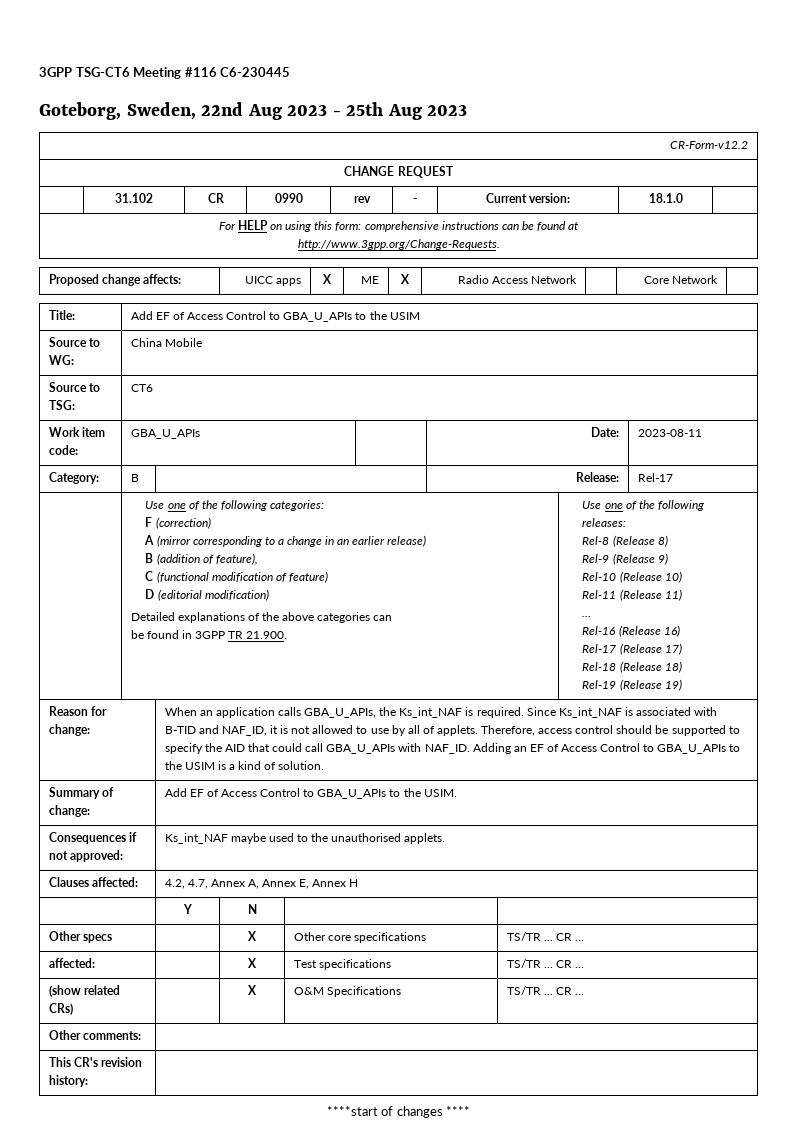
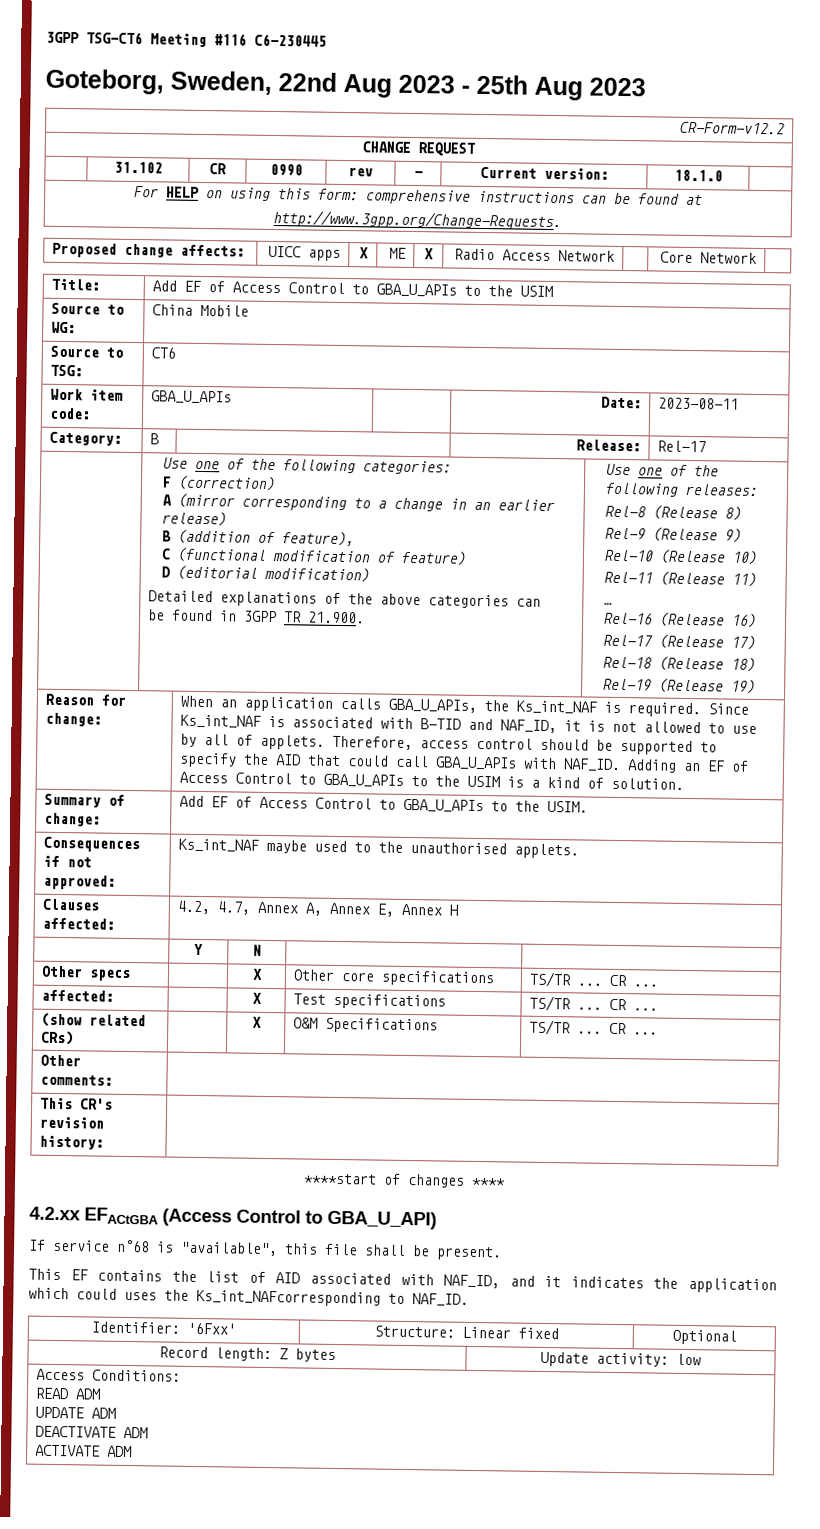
+ 4.2.xx EFACtGBA (Access Control to GBA_U_API)
+ If service n°68 is "available", this file shall be present.
+ This EF contains the list of AID associated with NAF_ID, and it indicates the application which could uses the Ks_int_NAFcorresponding to NAF_ID.
+ Identifier: '6Fxx' | Structure: Linear fixed | Optional
+ Record length: Z bytes | Update activity: low
+ Access Conditions:
+ READ ADM
+ UPDATE ADM
+ DEACTIVATE ADM
+ ACTIVATE ADM

